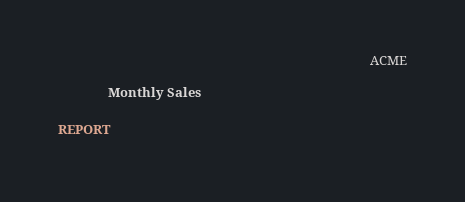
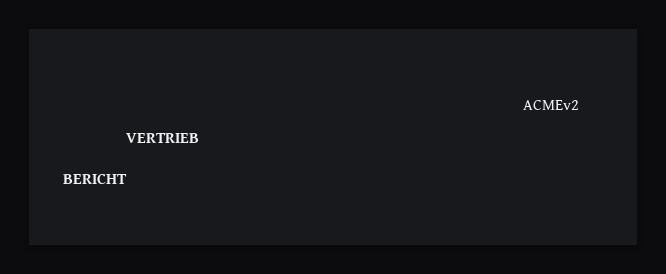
- ACME
- Monthly Sales
- REPORT
+ ACMEv2
+ VERTRIEB
+ BERICHT

